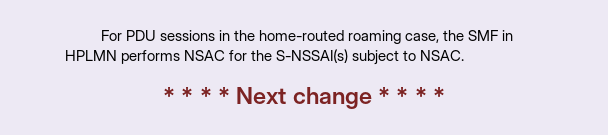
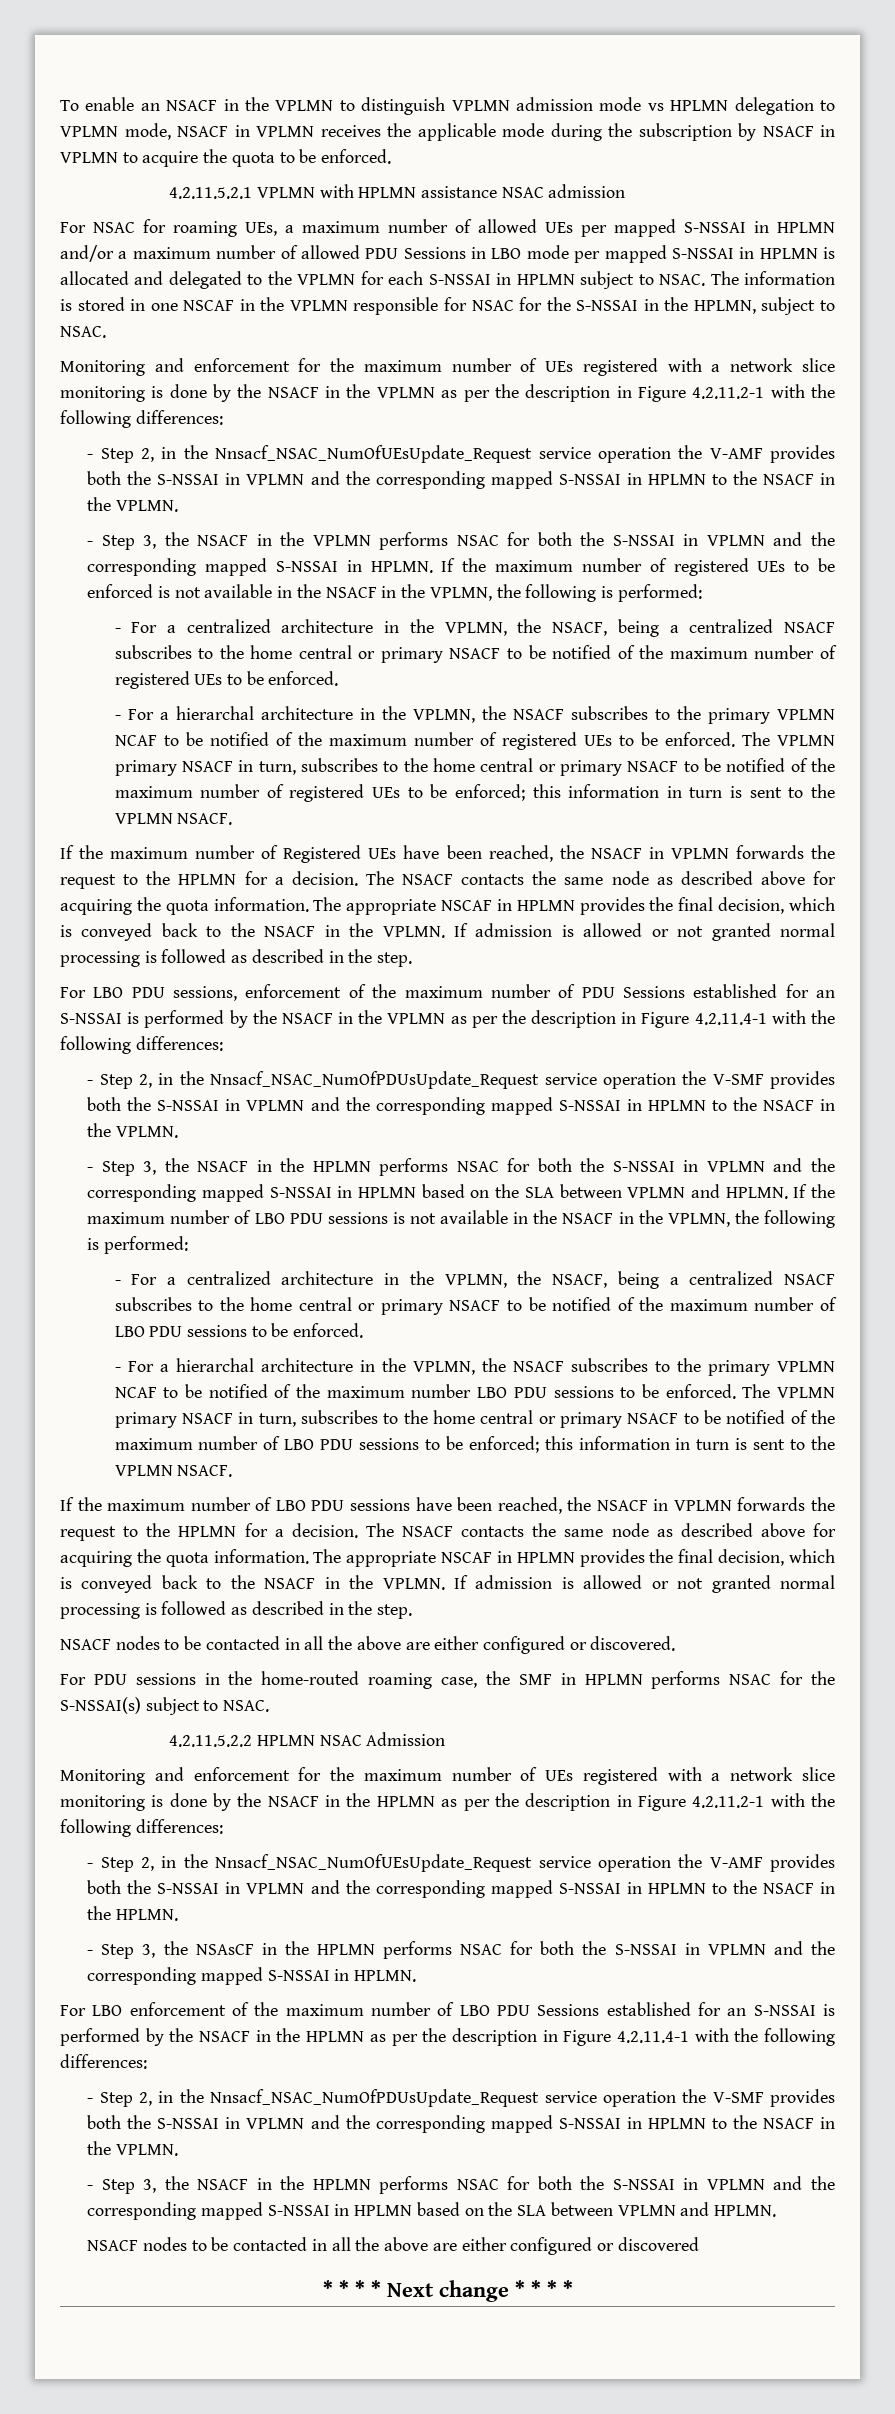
+ To enable an NSACF in the VPLMN to distinguish VPLMN admission mode vs HPLMN delegation to VPLMN mode, NSACF in VPLMN receives the applicable mode during the subscription by NSACF in VPLMN to acquire the quota to be enforced.
+ 4.2.11.5.2.1 VPLMN with HPLMN assistance NSAC admission
+ For NSAC for roaming UEs, a maximum number of allowed UEs per mapped S-NSSAI in HPLMN and/or a maximum number of allowed PDU Sessions in LBO mode per mapped S-NSSAI in HPLMN is allocated and delegated to the VPLMN for each S-NSSAI in HPLMN subject to NSAC. The information is stored in one NSCAF in the VPLMN responsible for NSAC for the S-NSSAI in the HPLMN, subject to NSAC.
+ Monitoring and enforcement for the maximum number of UEs registered with a network slice monitoring is done by the NSACF in the VPLMN as per the description in Figure 4.2.11.2-1 with the following differences:
+ - Step 2, in the Nnsacf_NSAC_NumOfUEsUpdate_Request service operation the V-AMF provides both the S-NSSAI in VPLMN and the corresponding mapped S-NSSAI in HPLMN to the NSACF in the VPLMN.
+ - Step 3, the NSACF in the VPLMN performs NSAC for both the S-NSSAI in VPLMN and the corresponding mapped S-NSSAI in HPLMN. If the maximum number of registered UEs to be enforced is not available in the NSACF in the VPLMN, the following is performed:
+ - For a centralized architecture in the VPLMN, the NSACF, being a centralized NSACF subscribes to the home central or primary NSACF to be notified of the maximum number of registered UEs to be enforced.
+ - For a hierarchal architecture in the VPLMN, the NSACF subscribes to the primary VPLMN NCAF to be notified of the maximum number of registered UEs to be enforced. The VPLMN primary NSACF in turn, subscribes to the home central or primary NSACF to be notified of the maximum number of registered UEs to be enforced; this information in turn is sent to the VPLMN NSACF.
+ If the maximum number of Registered UEs have been reached, the NSACF in VPLMN forwards the request to the HPLMN for a decision. The NSACF contacts the same node as described above for acquiring the quota information. The appropriate NSCAF in HPLMN provides the final decision, which is conveyed back to the NSACF in the VPLMN. If admission is allowed or not granted normal processing is followed as described in the step.
+ For LBO PDU sessions, enforcement of the maximum number of PDU Sessions established for an S-NSSAI is performed by the NSACF in the VPLMN as per the description in Figure 4.2.11.4-1 with the following differences:
+ - Step 2, in the Nnsacf_NSAC_NumOfPDUsUpdate_Request service operation the V-SMF provides both the S-NSSAI in VPLMN and the corresponding mapped S-NSSAI in HPLMN to the NSACF in the VPLMN.
+ - Step 3, the NSACF in the HPLMN performs NSAC for both the S-NSSAI in VPLMN and the corresponding mapped S-NSSAI in HPLMN based on the SLA between VPLMN and HPLMN. If the maximum number of LBO PDU sessions is not available in the NSACF in the VPLMN, the following is performed:
+ - For a centralized architecture in the VPLMN, the NSACF, being a centralized NSACF subscribes to the home central or primary NSACF to be notified of the maximum number of LBO PDU sessions to be enforced.
+ - For a hierarchal architecture in the VPLMN, the NSACF subscribes to the primary VPLMN NCAF to be notified of the maximum number LBO PDU sessions to be enforced. The VPLMN primary NSACF in turn, subscribes to the home central or primary NSACF to be notified of the maximum number of LBO PDU sessions to be enforced; this information in turn is sent to the VPLMN NSACF.
+ If the maximum number of LBO PDU sessions have been reached, the NSACF in VPLMN forwards the request to the HPLMN for a decision. The NSACF contacts the same node as described above for acquiring the quota information. The appropriate NSCAF in HPLMN provides the final decision, which is conveyed back to the NSACF in the VPLMN. If admission is allowed or not granted normal processing is followed as described in the step.
+ NSACF nodes to be contacted in all the above are either configured or discovered.
+ 4.2.11.5.2.2 HPLMN NSAC Admission
+ Monitoring and enforcement for the maximum number of UEs registered with a network slice monitoring is done by the NSACF in the HPLMN as per the description in Figure 4.2.11.2-1 with the following differences:
+ - Step 2, in the Nnsacf_NSAC_NumOfUEsUpdate_Request service operation the V-AMF provides both the S-NSSAI in VPLMN and the corresponding mapped S-NSSAI in HPLMN to the NSACF in the HPLMN.
+ - Step 3, the NSAsCF in the HPLMN performs NSAC for both the S-NSSAI in VPLMN and the corresponding mapped S-NSSAI in HPLMN.
+ For LBO enforcement of the maximum number of LBO PDU Sessions established for an S-NSSAI is performed by the NSACF in the HPLMN as per the description in Figure 4.2.11.4-1 with the following differences:
+ - Step 2, in the Nnsacf_NSAC_NumOfPDUsUpdate_Request service operation the V-SMF provides both the S-NSSAI in VPLMN and the corresponding mapped S-NSSAI in HPLMN to the NSACF in the VPLMN.
+ - Step 3, the NSACF in the HPLMN performs NSAC for both the S-NSSAI in VPLMN and the corresponding mapped S-NSSAI in HPLMN based on the SLA between VPLMN and HPLMN.
+ NSACF nodes to be contacted in all the above are either configured or discovered

